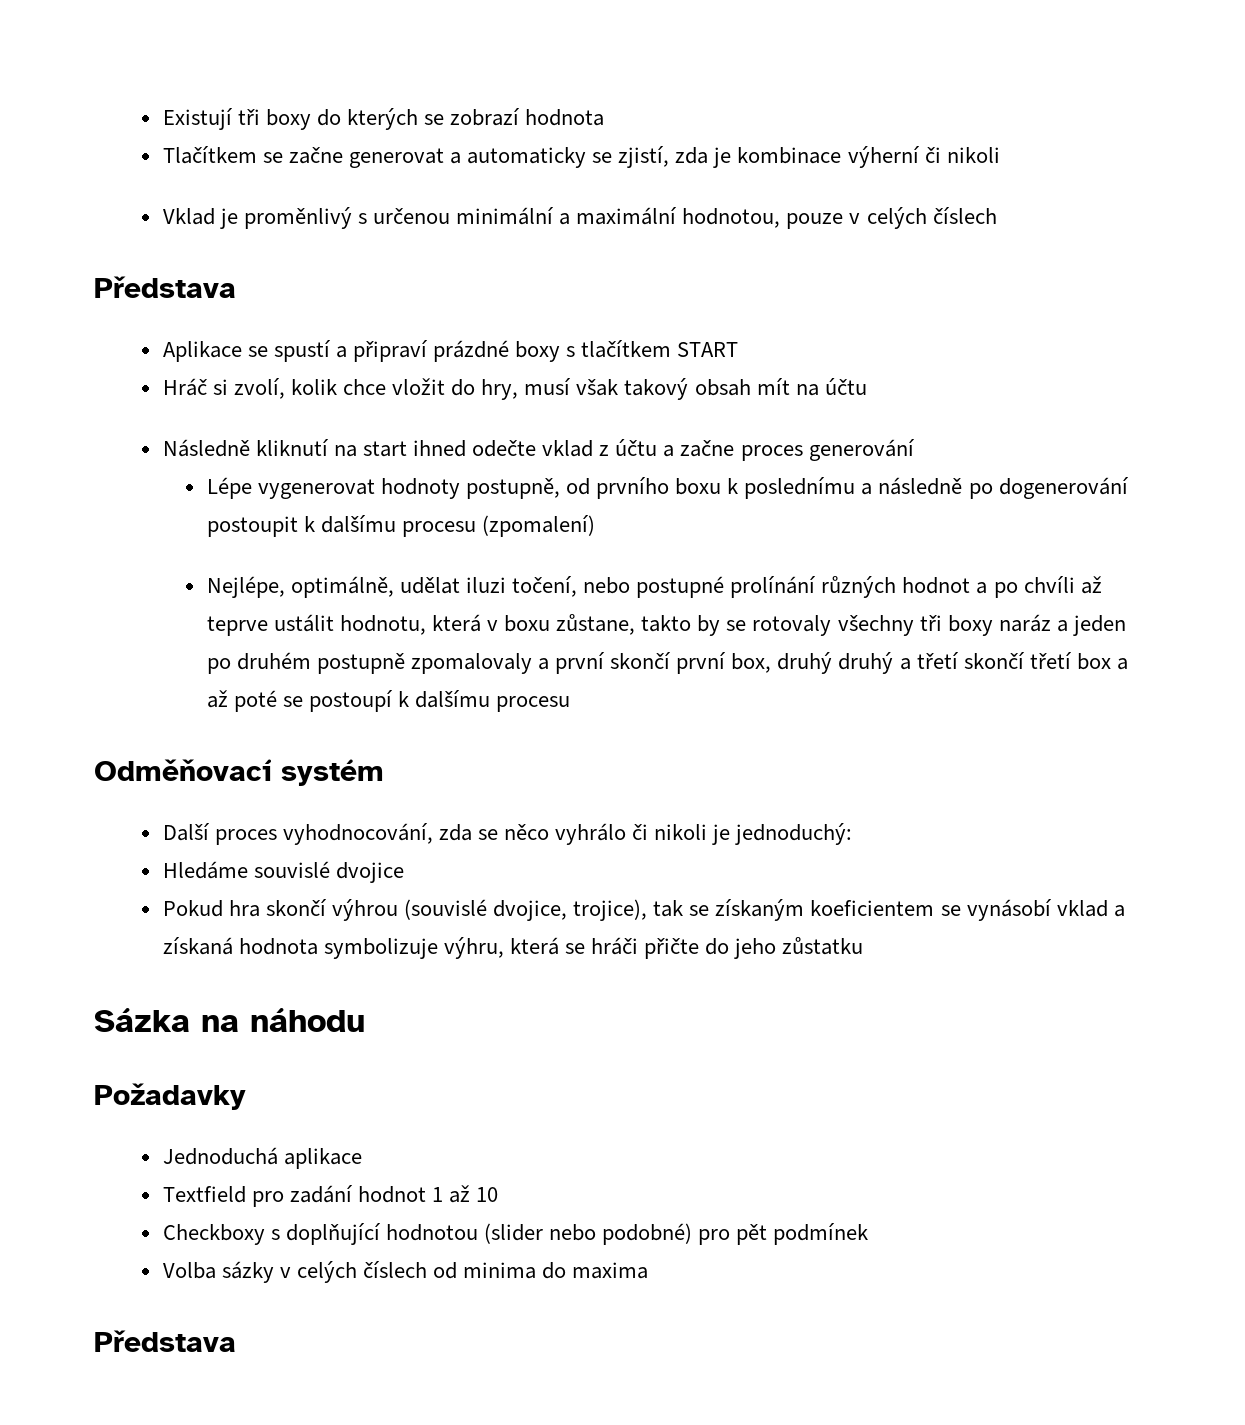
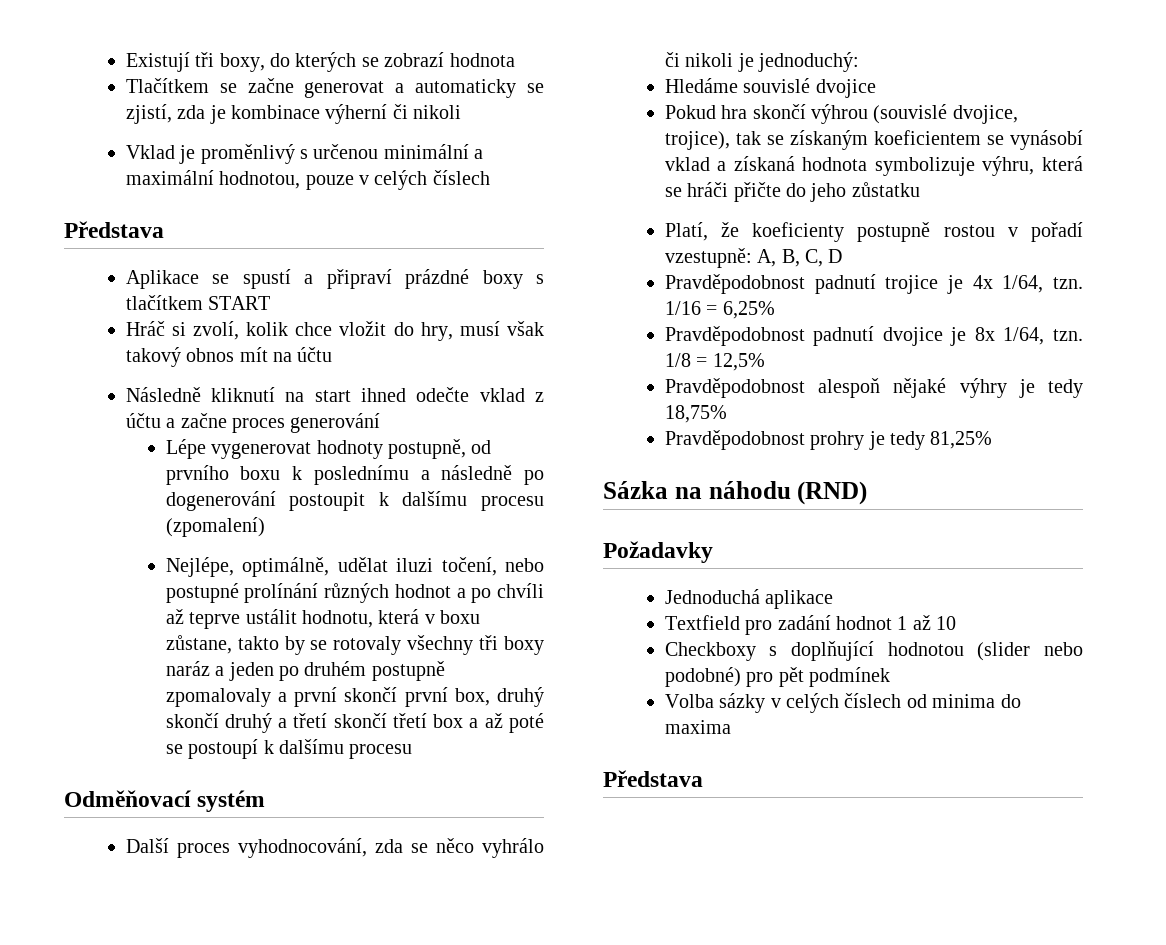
- Existují tři boxy do kterých se zobrazí hodnota
+ Existují tři boxy, do kterých se zobrazí hodnota
- Hráč si zvolí, kolik chce vložit do hry, musí však takový obsah mít na účtu
+ Hráč si zvolí, kolik chce vložit do hry, musí však takový obnos mít na účtu
- Nejlépe, optimálně, udělat iluzi točení, nebo postupné prolínání různých hodnot a po chvíli až teprve ustálit hodnotu, která v boxu zůstane, takto by se rotovaly všechny tři boxy naráz a jeden po druhém postupně zpomalovaly a první skončí první box, druhý druhý a třetí skončí třetí box a až poté se postoupí k dalšímu procesu
+ Nejlépe, optimálně, udělat iluzi točení, nebo postupné prolínání různých hodnot a po chvíli až teprve ustálit hodnotu, která v boxu zůstane, takto by se rotovaly všechny tři boxy naráz a jeden po druhém postupně zpomalovaly a první skončí první box, druhý skončí druhý a třetí skončí třetí box a až poté se postoupí k dalšímu procesu
+ Platí, že koeficienty postupně rostou v pořadí vzestupně: A, B, C, D
+ Pravděpodobnost padnutí trojice je 4x 1/64, tzn. 1/16 = 6,25%
+ Pravděpodobnost padnutí dvojice je 8x 1/64, tzn. 1/8 = 12,5%
+ Pravděpodobnost alespoň nějaké výhry je tedy 18,75%
+ Pravděpodobnost prohry je tedy 81,25%
- Sázka na náhodu
+ Sázka na náhodu (RND)

